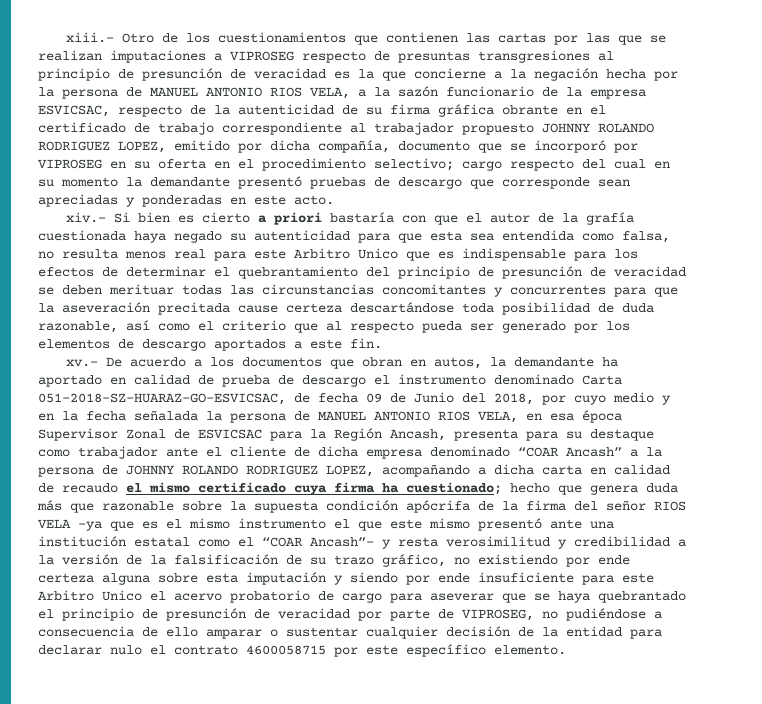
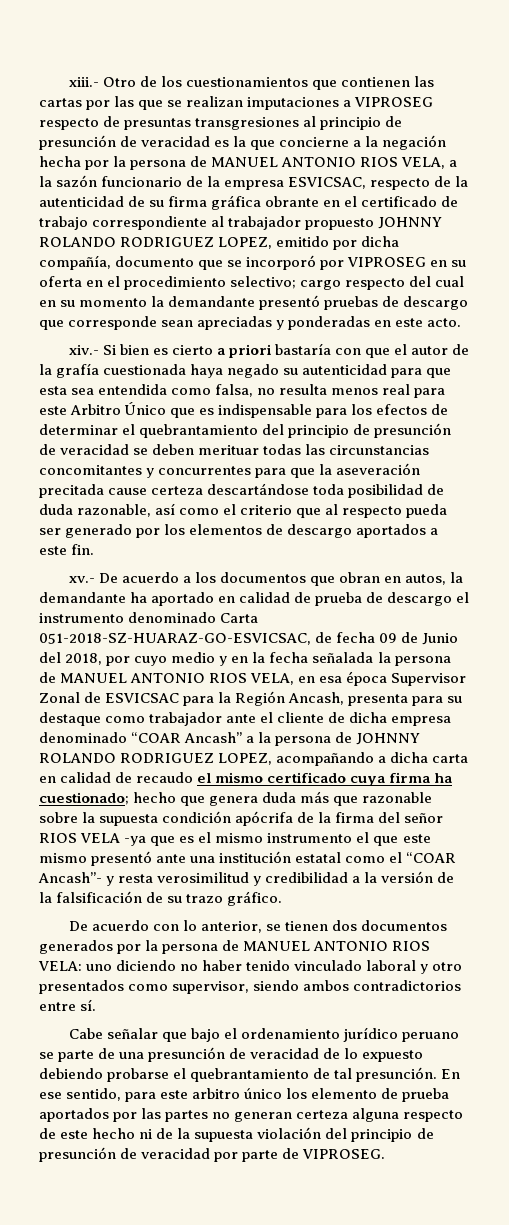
- xiv.- Si bien es cierto a priori bastaría con que el autor de la grafía cuestionada haya negado su autenticidad para que esta sea entendida como falsa, no resulta menos real para este Arbitro Unico que es indispensable para los efectos de determinar el quebrantamiento del principio de presunción de veracidad se deben merituar todas las circunstancias concomitantes y concurrentes para que la aseveración precitada cause certeza descartándose toda posibilidad de duda razonable, así como el criterio que al respecto pueda ser generado por los elementos de descargo aportados a este fin.
+ xiv.- Si bien es cierto a priori bastaría con que el autor de la grafía cuestionada haya negado su autenticidad para que esta sea entendida como falsa, no resulta menos real para este Arbitro Único que es indispensable para los efectos de determinar el quebrantamiento del principio de presunción de veracidad se deben merituar todas las circunstancias concomitantes y concurrentes para que la aseveración precitada cause certeza descartándose toda posibilidad de duda razonable, así como el criterio que al respecto pueda ser generado por los elementos de descargo aportados a este fin.
- hecho que genera duda más que razonable sobre la supuesta condición apócrifa de la firma del señor RIOS VELA -ya que es el mismo instrumento el que este mismo presentó ante una institución estatal como el “COAR Ancash”- y resta verosimilitud y credibilidad a la versión de la falsificación de su trazo gráfico, no existiendo por ende certeza alguna sobre esta imputación y siendo por ende insuficiente para este Arbitro Unico el acervo probatorio de cargo para aseverar que se haya quebrantado el principio de presunción de veracidad por parte de VIPROSEG, no pudiéndose a consecuencia de ello amparar o sustentar cualquier decisión de la entidad para declarar nulo el contrato 4600058715 por este específico elemento.
+ hecho que genera duda más que razonable sobre la supuesta condición apócrifa de la firma del señor RIOS VELA -ya que es el mismo instrumento el que este mismo presentó ante una institución estatal como el “COAR Ancash”- y resta verosimilitud y credibilidad a la versión de la falsificación de su trazo gráfico.
+ De acuerdo con lo anterior, se tienen dos documentos generados por la persona de MANUEL ANTONIO RIOS VELA: uno diciendo no haber tenido vinculado laboral y otro presentados como supervisor, siendo ambos contradictorios entre sí.
+ Cabe señalar que bajo el ordenamiento jurídico peruano se parte de una presunción de veracidad de lo expuesto debiendo probarse el quebrantamiento de tal presunción. En ese sentido, para este arbitro único los elemento de prueba aportados por las partes no generan certeza alguna respecto de este hecho ni de la supuesta violación del principio de presunción de veracidad por parte de VIPROSEG.

